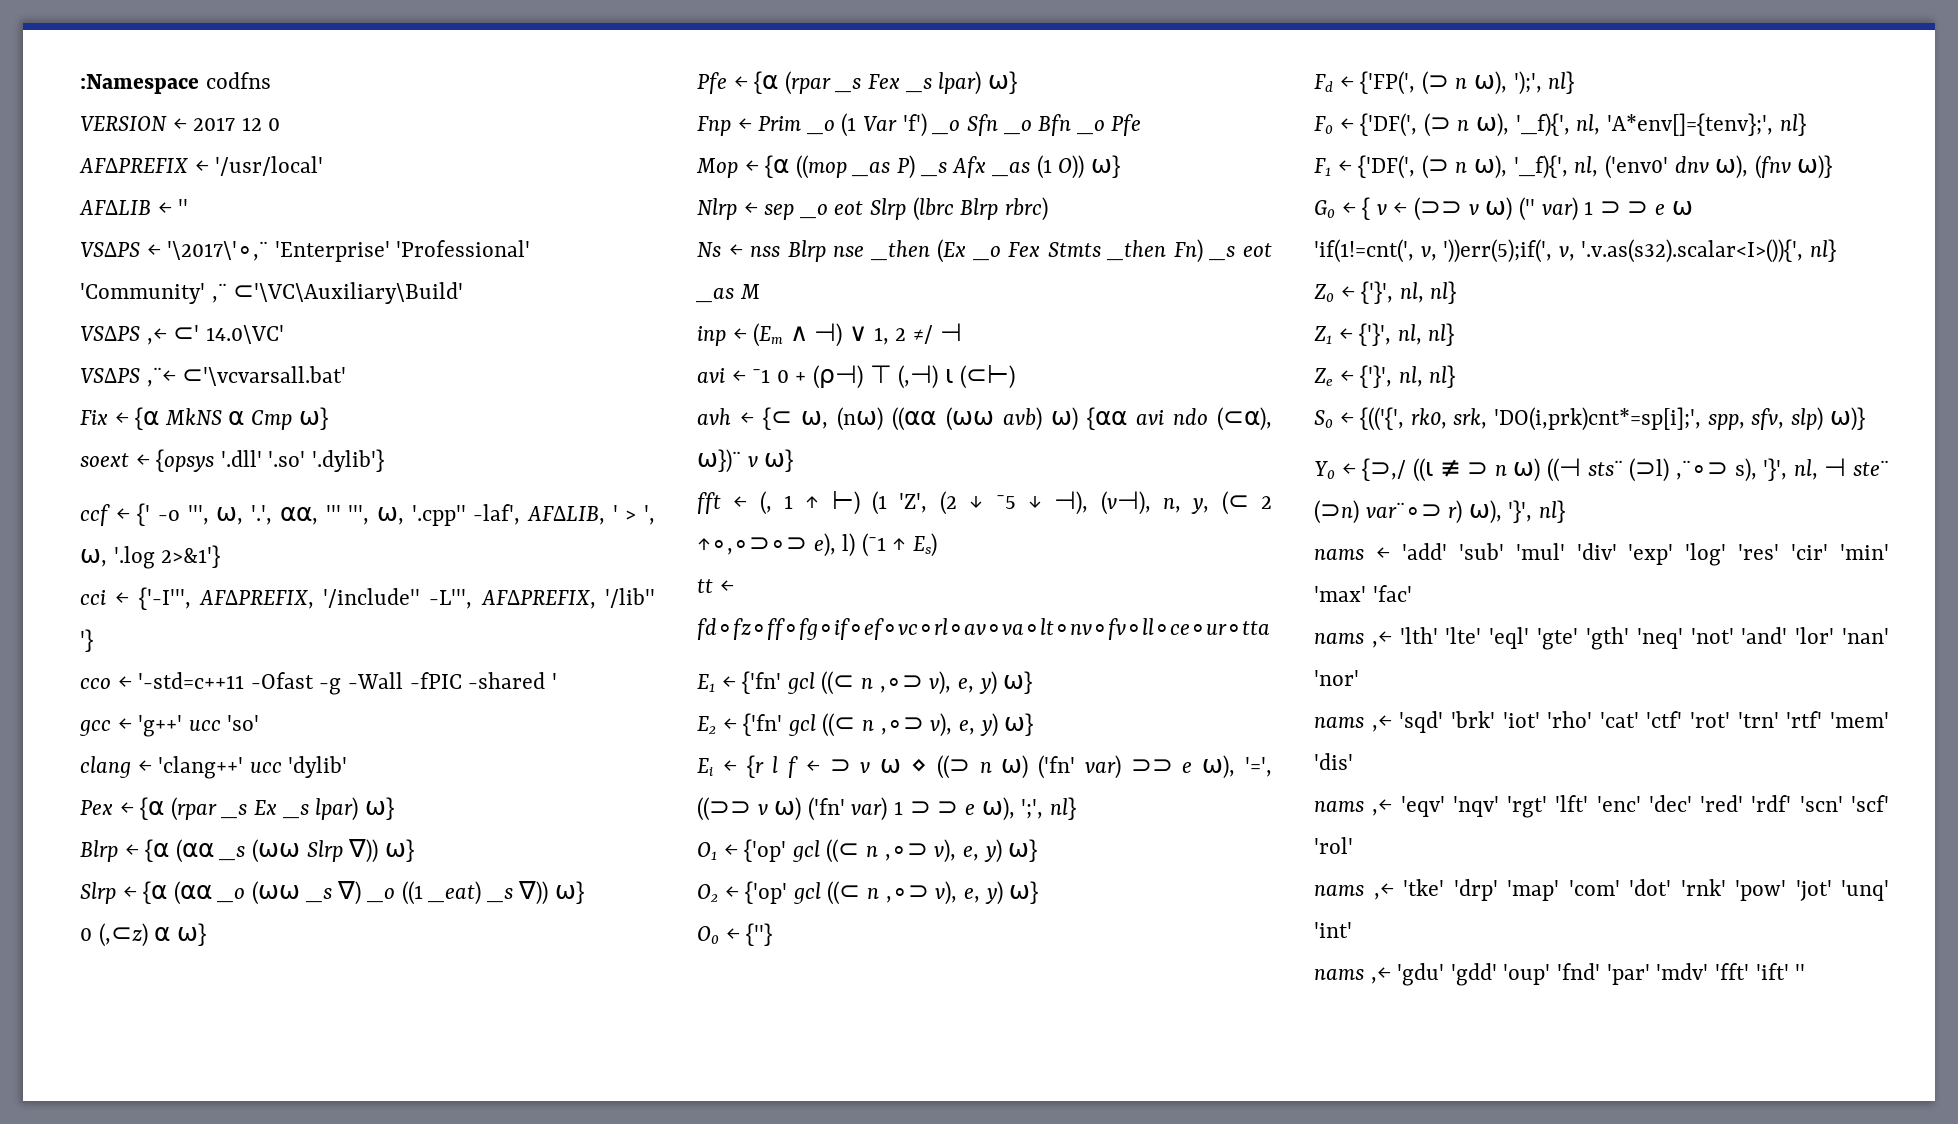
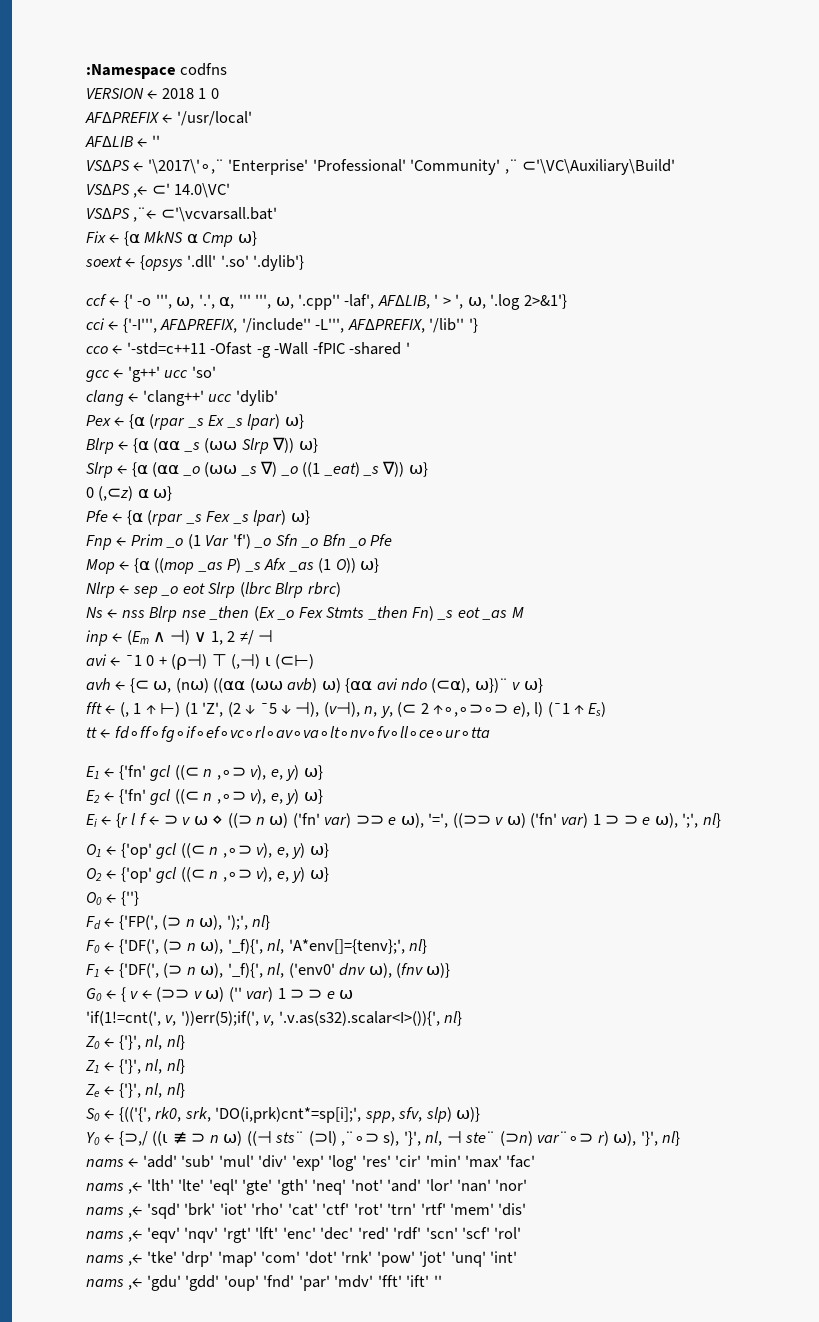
- VERSION ← 2017 12 0
+ VERSION ← 2018 1 0
- ccf ← {' -o ''', ⍵, '.', ⍺⍺, ''' ''', ⍵, '.cpp'' -laf', AF∆LIB, ' > ', ⍵, '.log 2>&1'}
+ ccf ← {' -o ''', ⍵, '.', ⍺, ''' ''', ⍵, '.cpp'' -laf', AF∆LIB, ' > ', ⍵, '.log 2>&1'}
- tt ← fd∘fz∘ff∘fg∘if∘ef∘vc∘rl∘av∘va∘lt∘nv∘fv∘ll∘ce∘ur∘tta
+ tt ← fd∘ff∘fg∘if∘ef∘vc∘rl∘av∘va∘lt∘nv∘fv∘ll∘ce∘ur∘tta

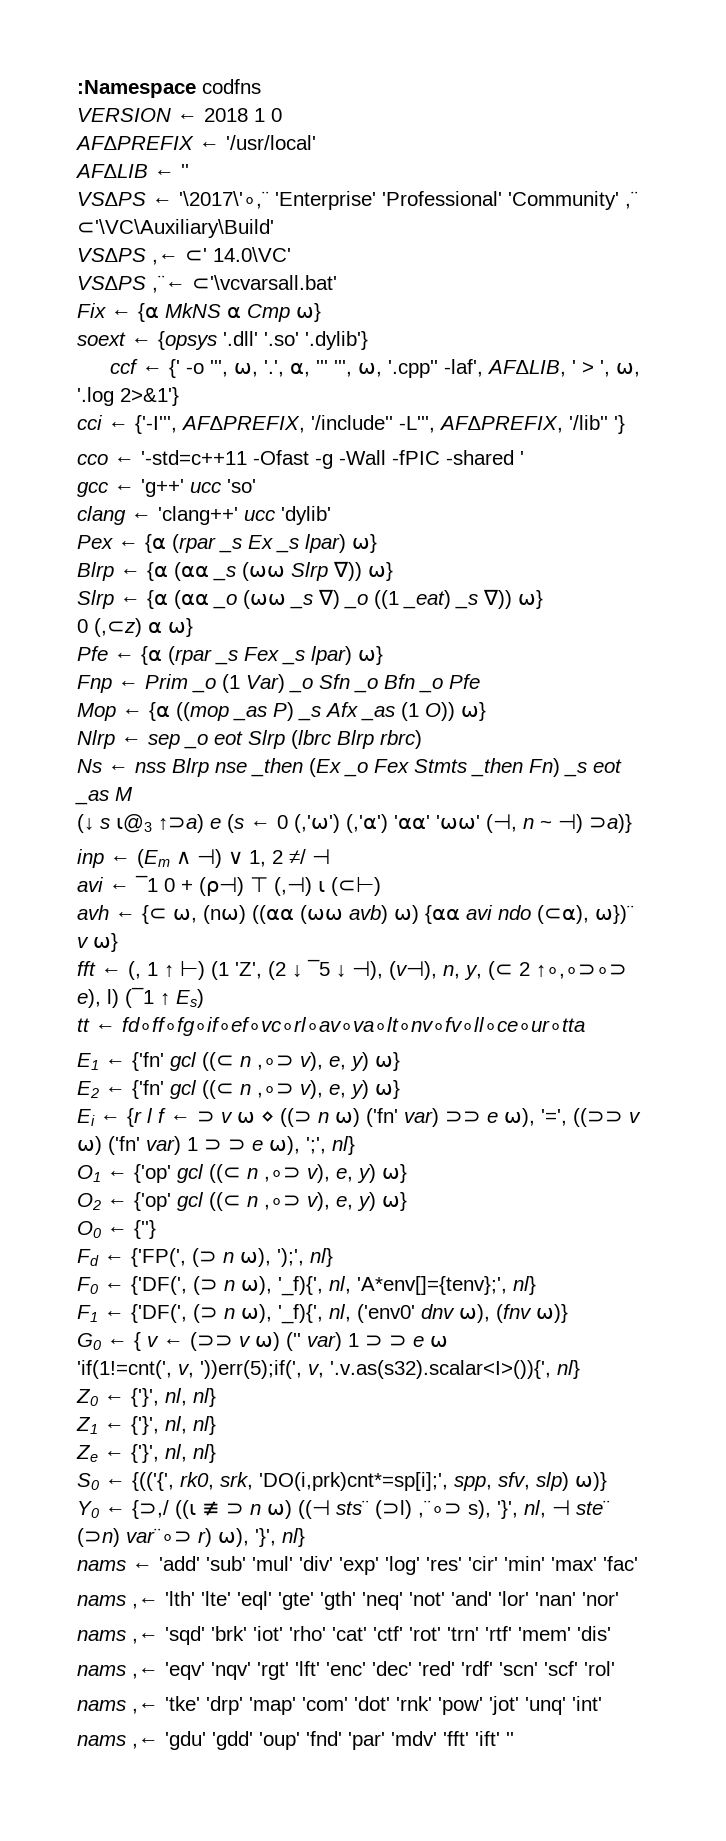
- Fnp ← Prim _o (1 Var 'f') _o Sfn _o Bfn _o Pfe
+ Fnp ← Prim _o (1 Var) _o Sfn _o Bfn _o Pfe
+ (↓ s ⍳@3 ↑⊃a) e (s ← 0 (,'⍵') (,'⍺') '⍺⍺' '⍵⍵' (⊣, n ~ ⊣) ⊃a)}

